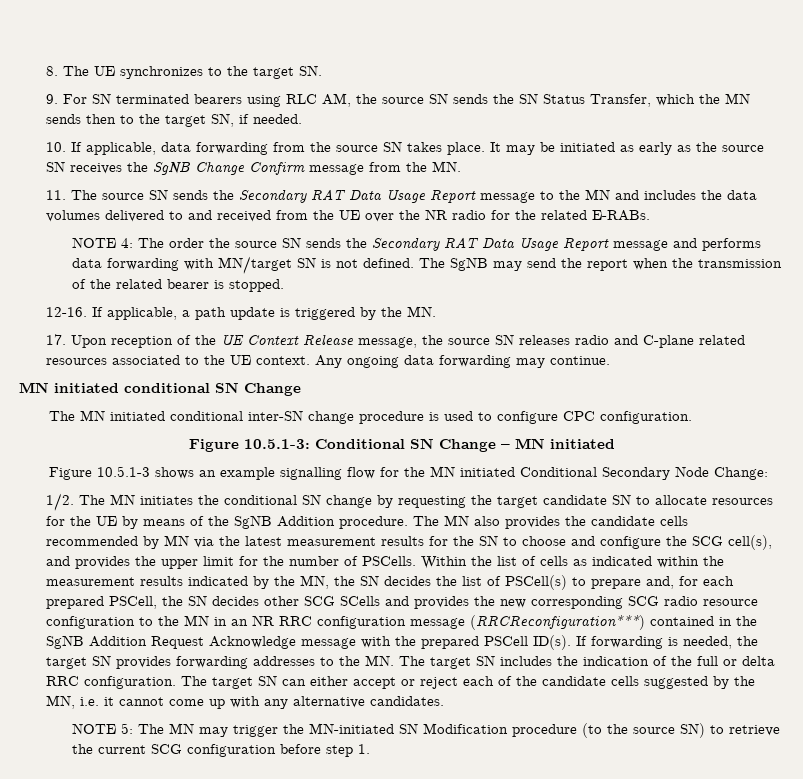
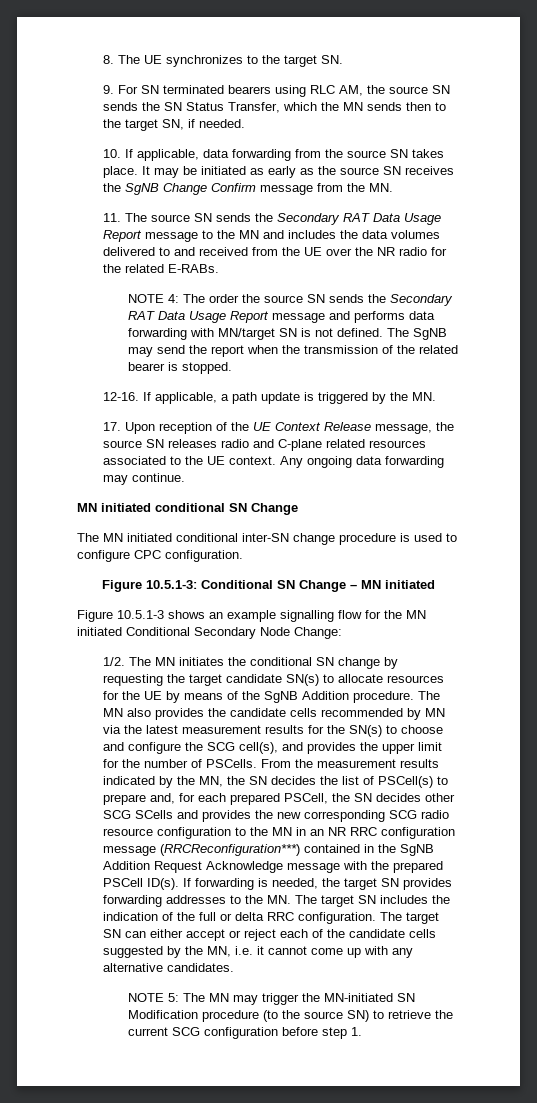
- The MN initiates the conditional SN change by requesting the target candidate SN to allocate resources for the UE by means of the SgNB Addition procedure.
+ The MN initiates the conditional SN change by requesting the target candidate SN(s) to allocate resources for the UE by means of the SgNB Addition procedure.
- The MN also provides the candidate cells recommended by MN via the latest measurement results for the SN to choose and configure the SCG cell(s), and provides the upper limit for the number of PSCells.
+ The MN also provides the candidate cells recommended by MN via the latest measurement results for the SN(s) to choose and configure the SCG cell(s), and provides the upper limit for the number of PSCells.
- Within the list of cells as indicated within the measurement results indicated by the MN, the SN decides the list of PSCell(s) to prepare and, for each prepared PSCell, the SN decides other SCG SCells and provides the new corresponding SCG radio resource configuration to the MN in an NR RRC configuration message (RRCReconfiguration***) contained in the SgNB Addition Request Acknowledge message with the prepared PSCell ID(s).
+ From the measurement results indicated by the MN, the SN decides the list of PSCell(s) to prepare and, for each prepared PSCell, the SN decides other SCG SCells and provides the new corresponding SCG radio resource configuration to the MN in an NR RRC configuration message (RRCReconfiguration***) contained in the SgNB Addition Request Acknowledge message with the prepared PSCell ID(s).

